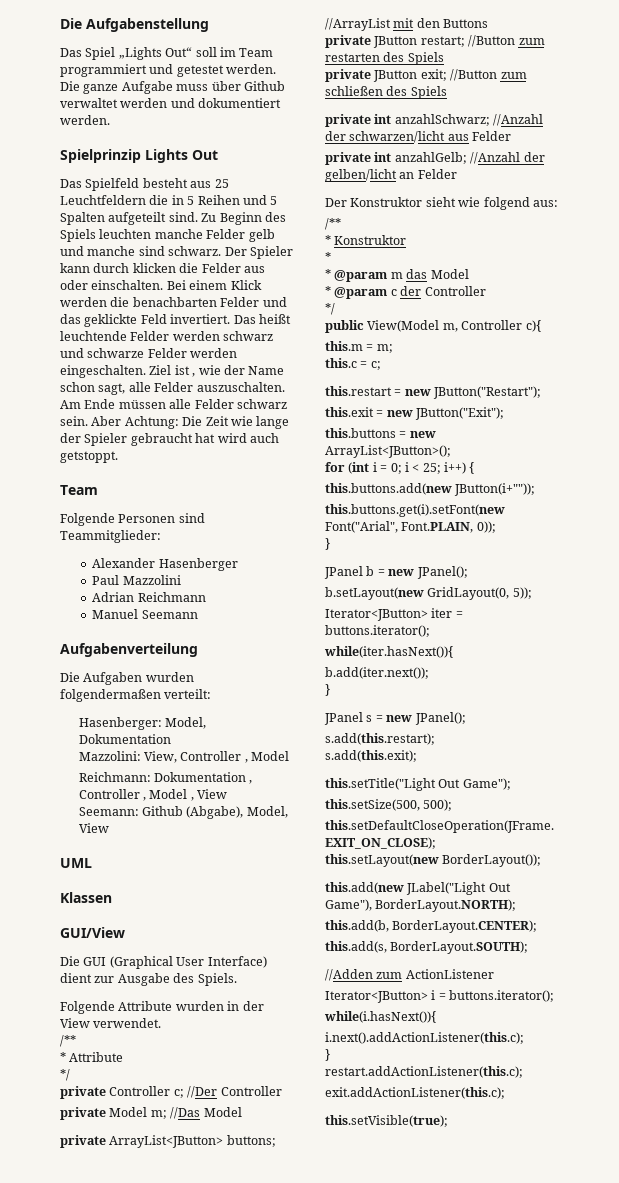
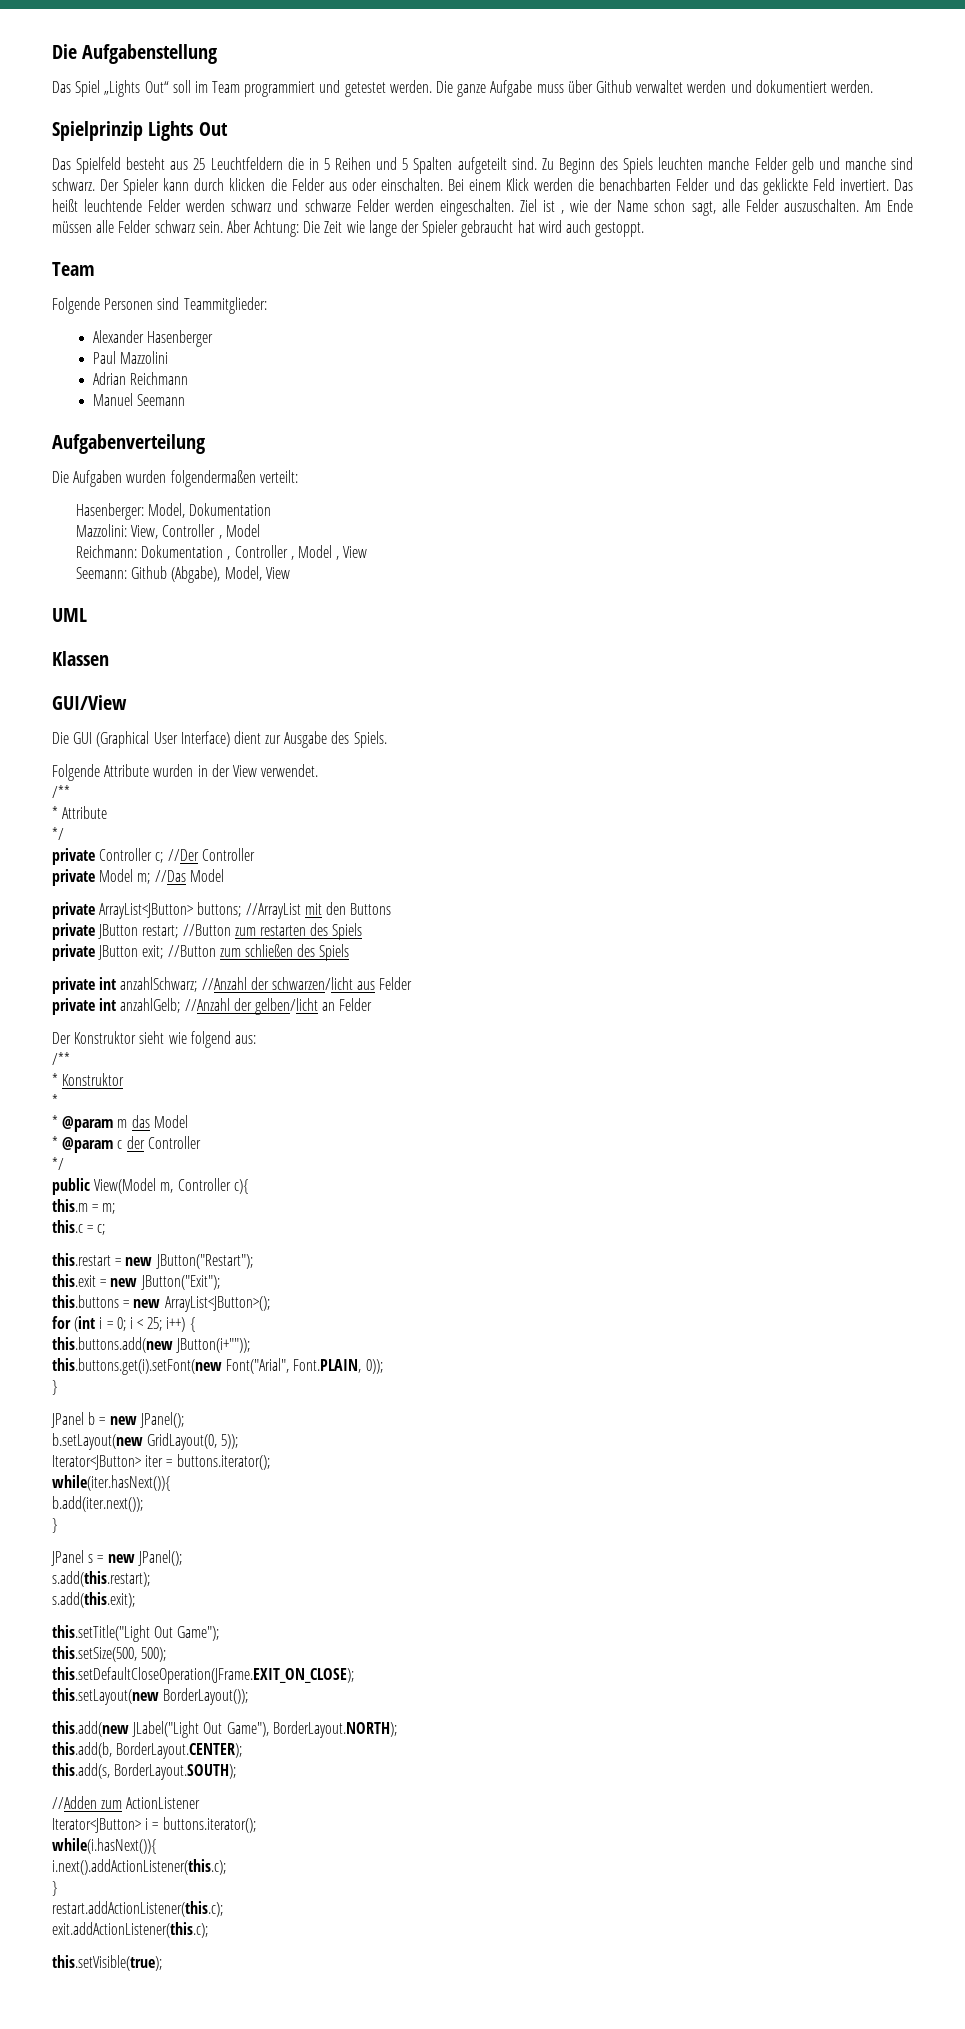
- Aber Achtung: Die Zeit wie lange der Spieler gebraucht hat wird auch getstoppt.
+ Aber Achtung: Die Zeit wie lange der Spieler gebraucht hat wird auch gestoppt.

